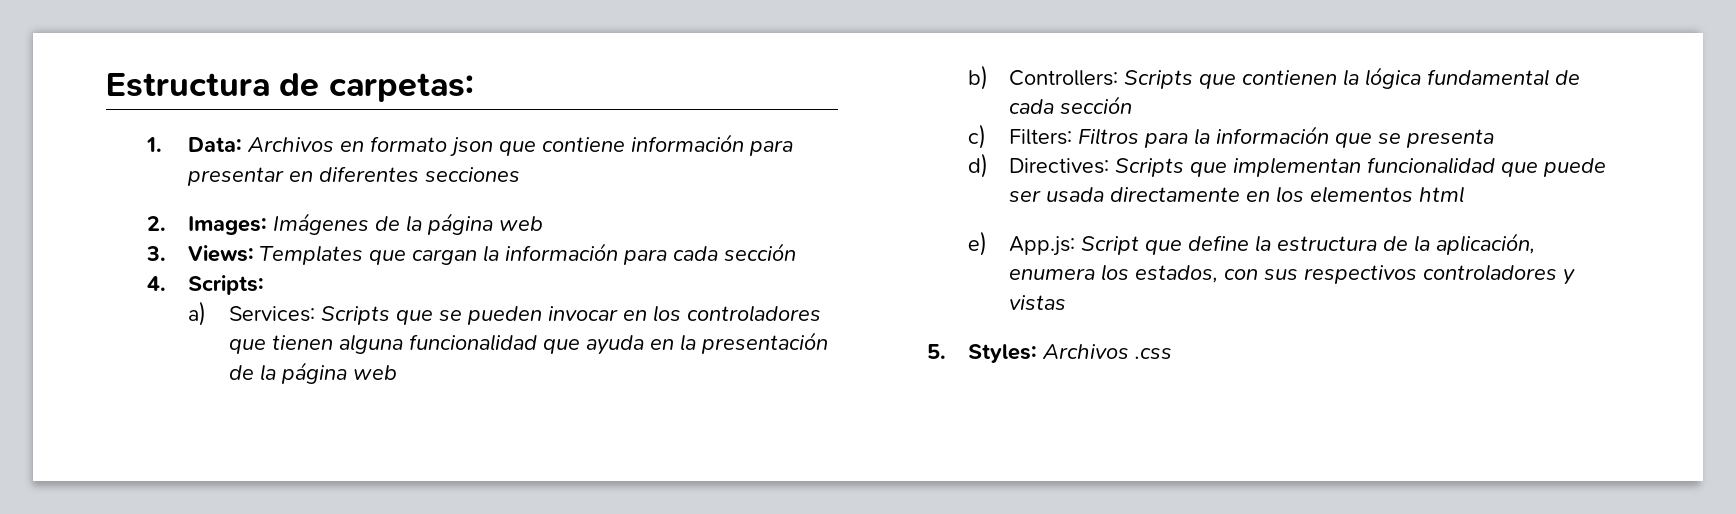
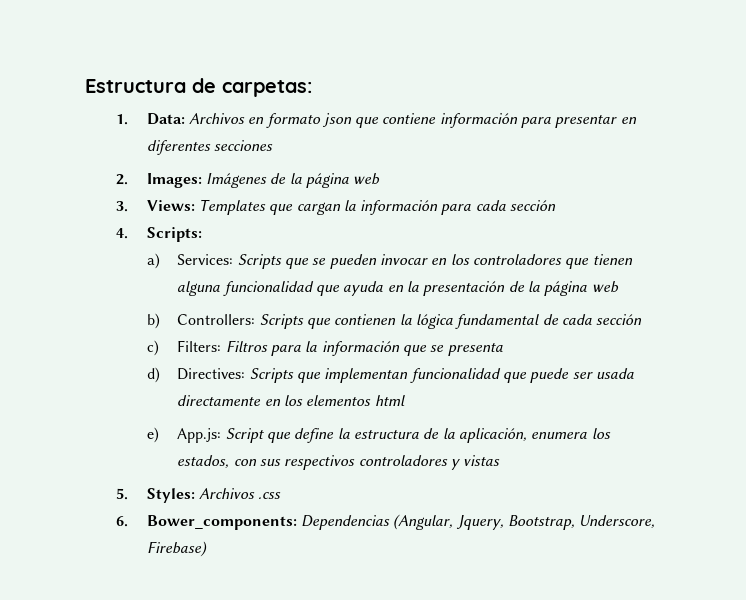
+ 6. Bower_components: Dependencias (Angular, Jquery, Bootstrap, Underscore, Firebase)

